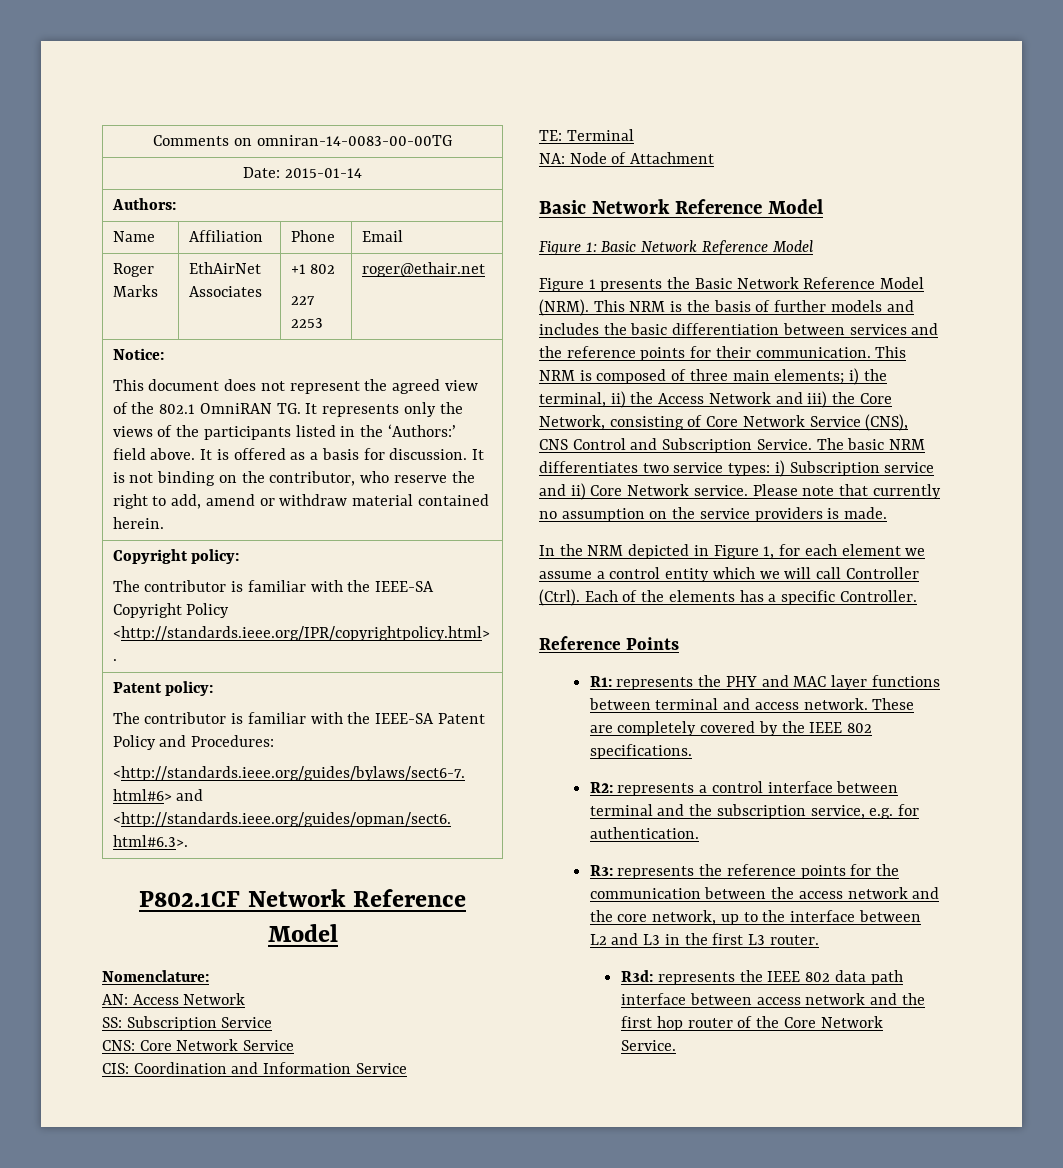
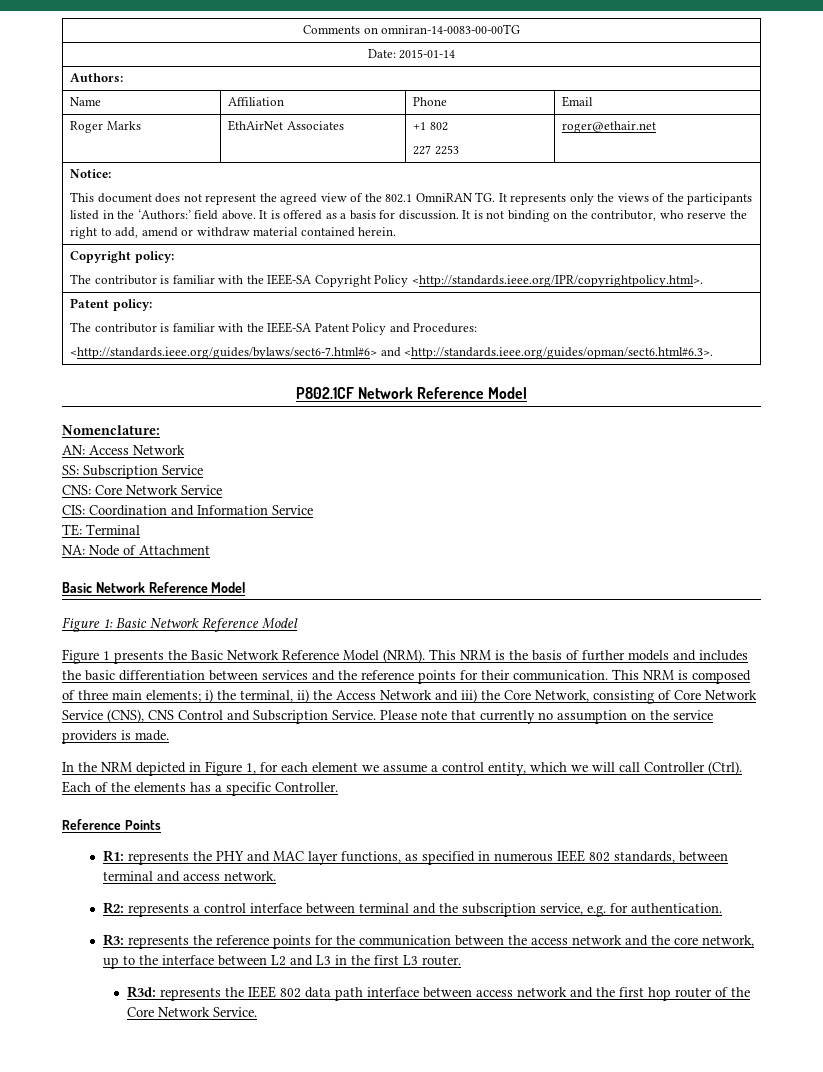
- The basic NRM differentiates two service types: i) Subscription service and ii) Core Network service.
- In the NRM depicted in Figure 1, for each element we assume a control entity which we will call Controller (Ctrl).
+ In the NRM depicted in Figure 1, for each element we assume a control entity, which we will call Controller (Ctrl).
- R1: represents the PHY and MAC layer functions between terminal and access network. These are completely covered by the IEEE 802 specifications.
+ R1: represents the PHY and MAC layer functions, as specified in numerous IEEE 802 standards, between terminal and access network.

